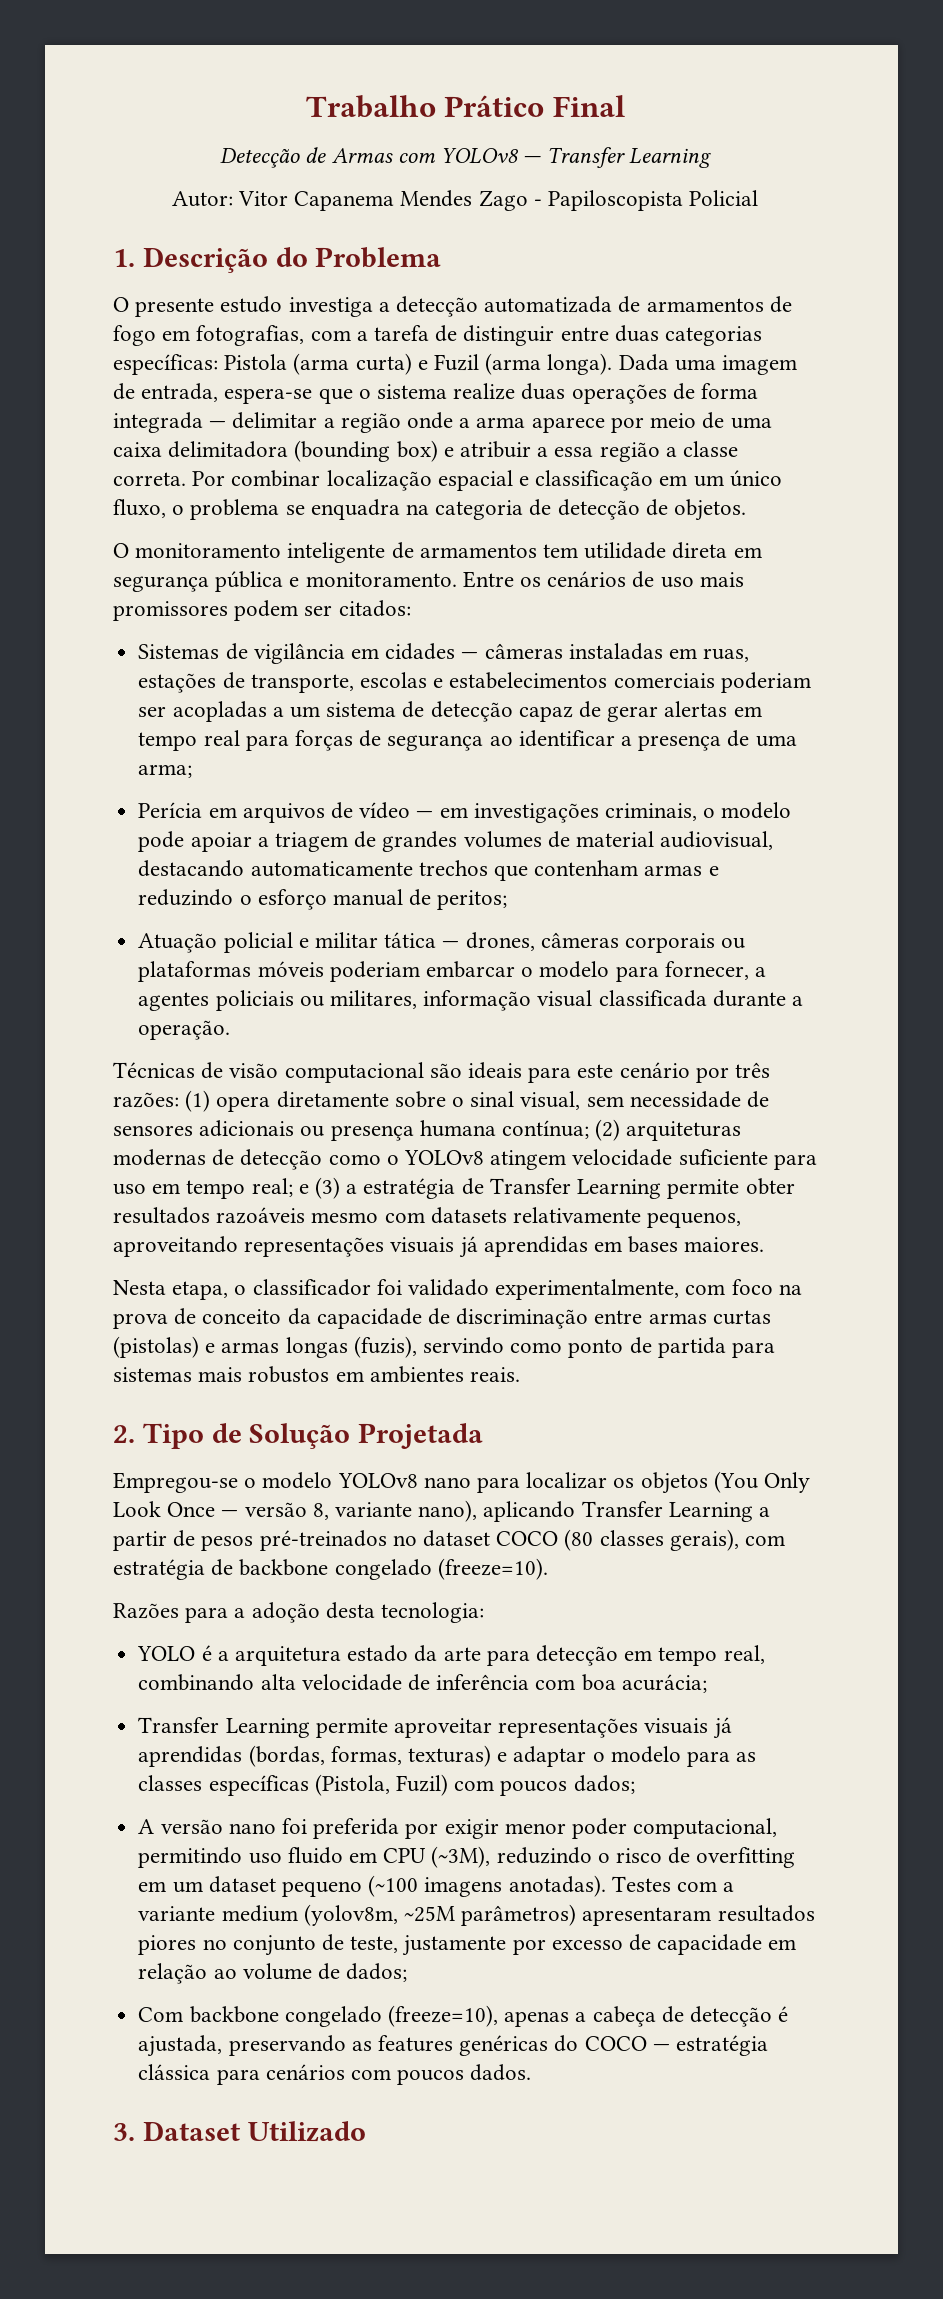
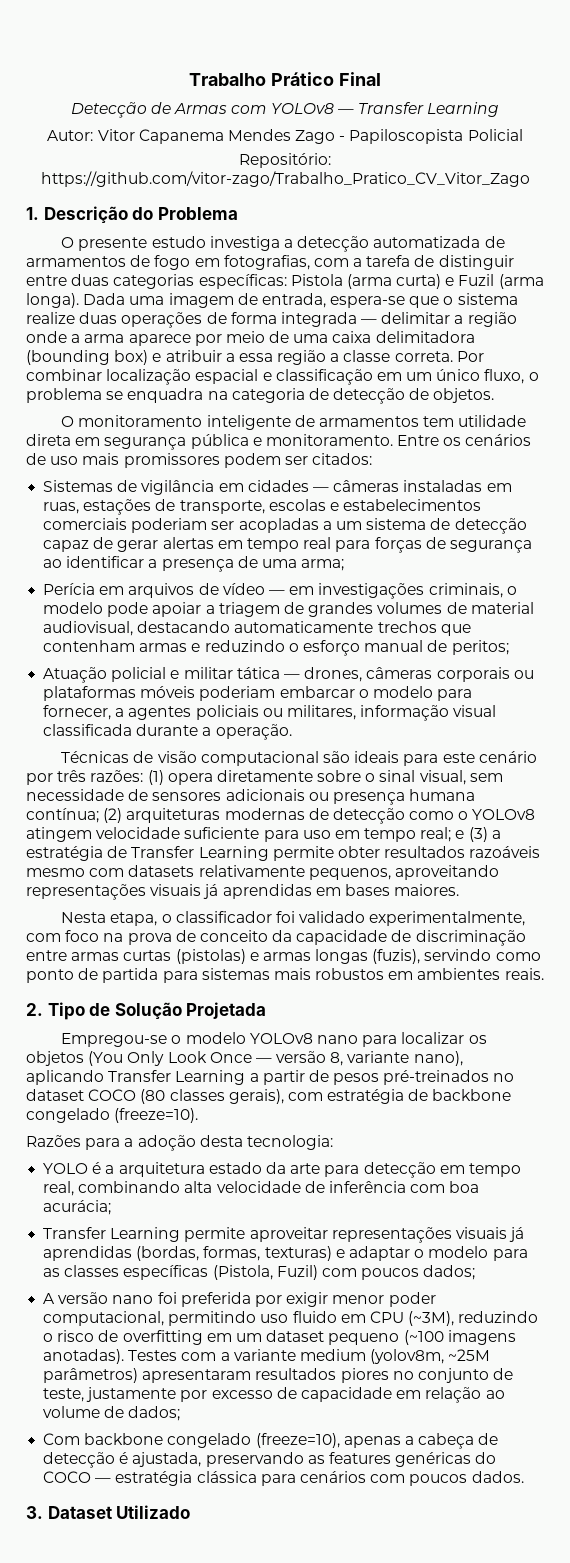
+ Repositório: https://github.com/vitor-zago/Trabalho_Pratico_CV_Vitor_Zago

